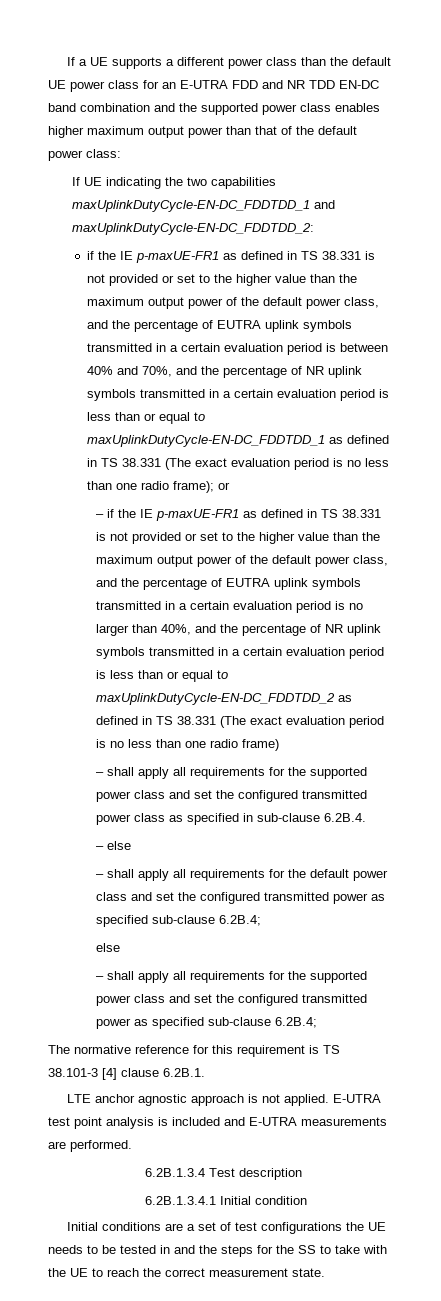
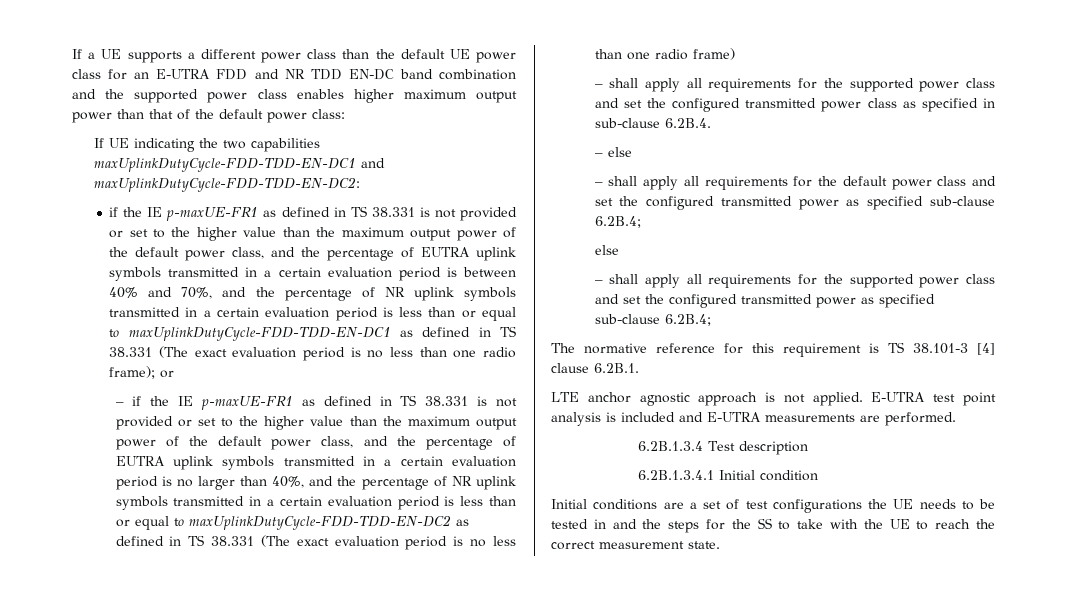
- If UE indicating the two capabilities maxUplinkDutyCycle-EN-DC_FDDTDD_1 and maxUplinkDutyCycle-EN-DC_FDDTDD_2:
+ If UE indicating the two capabilities maxUplinkDutyCycle-FDD-TDD-EN-DC1 and maxUplinkDutyCycle-FDD-TDD-EN-DC2:
- if the IE p-maxUE-FR1 as defined in TS 38.331 is not provided or set to the higher value than the maximum output power of the default power class, and the percentage of EUTRA uplink symbols transmitted in a certain evaluation period is between 40% and 70%, and the percentage of NR uplink symbols transmitted in a certain evaluation period is less than or equal to maxUplinkDutyCycle-EN-DC_FDDTDD_1 as defined in TS 38.331 (The exact evaluation period is no less than one radio frame);
+ if the IE p-maxUE-FR1 as defined in TS 38.331 is not provided or set to the higher value than the maximum output power of the default power class, and the percentage of EUTRA uplink symbols transmitted in a certain evaluation period is between 40% and 70%, and the percentage of NR uplink symbols transmitted in a certain evaluation period is less than or equal to maxUplinkDutyCycle-FDD-TDD-EN-DC1 as defined in TS 38.331 (The exact evaluation period is no less than one radio frame);
- – if the IE p-maxUE-FR1 as defined in TS 38.331 is not provided or set to the higher value than the maximum output power of the default power class, and the percentage of EUTRA uplink symbols transmitted in a certain evaluation period is no larger than 40%, and the percentage of NR uplink symbols transmitted in a certain evaluation period is less than or equal to maxUplinkDutyCycle-EN-DC_FDDTDD_2 as defined in TS 38.331 (The exact evaluation period is no less than one radio frame)
+ – if the IE p-maxUE-FR1 as defined in TS 38.331 is not provided or set to the higher value than the maximum output power of the default power class, and the percentage of EUTRA uplink symbols transmitted in a certain evaluation period is no larger than 40%, and the percentage of NR uplink symbols transmitted in a certain evaluation period is less than or equal to maxUplinkDutyCycle-FDD-TDD-EN-DC2 as defined in TS 38.331 (The exact evaluation period is no less than one radio frame)

